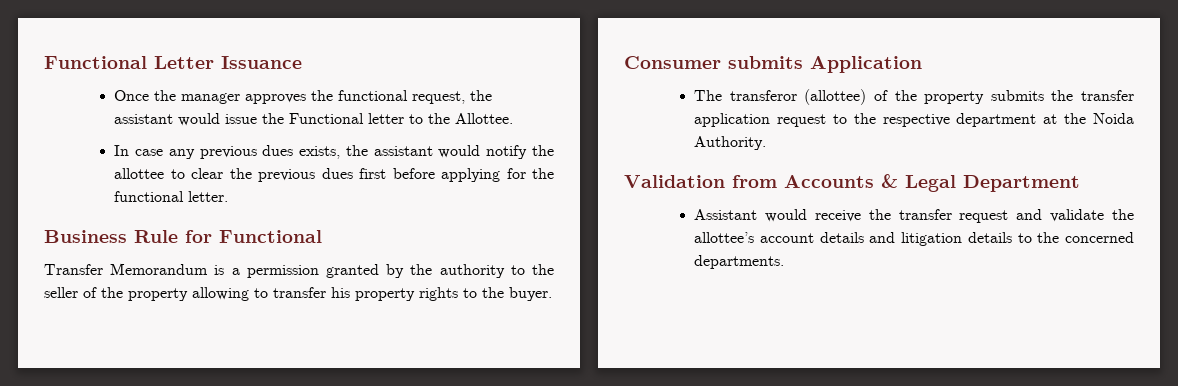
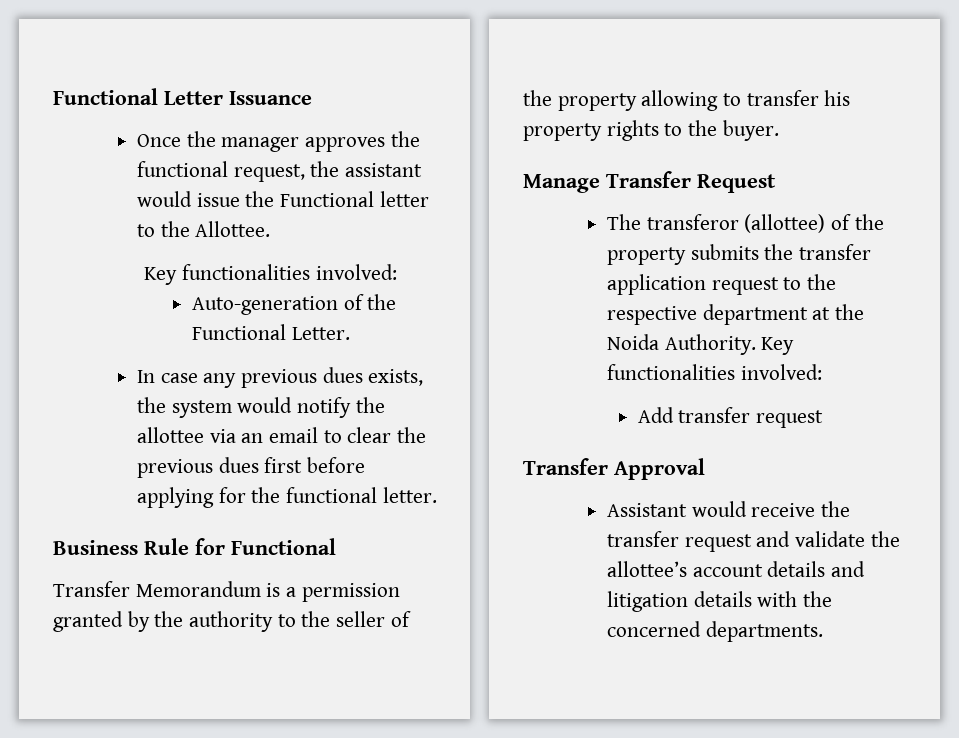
  Once the manager approves the functional request, the assistant would issue the Functional letter to the Allottee.
+ Key functionalities involved:
+ Auto-generation of the Functional Letter.
- In case any previous dues exists, the assistant would notify the allottee to clear the previous dues first before applying for the functional letter.
+ In case any previous dues exists, the system would notify the allottee via an email to clear the previous dues first before applying for the functional letter.
- Consumer submits Application
+ Manage Transfer Request
- The transferor (allottee) of the property submits the transfer application request to the respective department at the Noida Authority.
- Validation from Accounts & Legal Department
+ The transferor (allottee) of the property submits the transfer application request to the respective department at the Noida Authority. Key functionalities involved:
+ Add transfer request
+ Transfer Approval
- Assistant would receive the transfer request and validate the allottee’s account details and litigation details to the concerned departments.
+ Assistant would receive the transfer request and validate the allottee’s account details and litigation details with the concerned departments.

